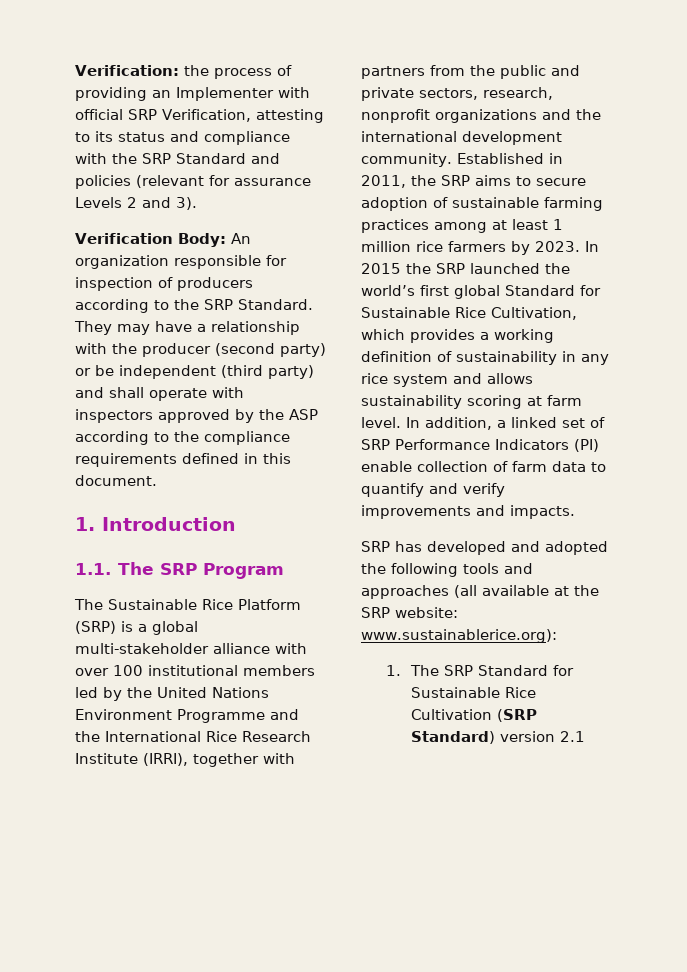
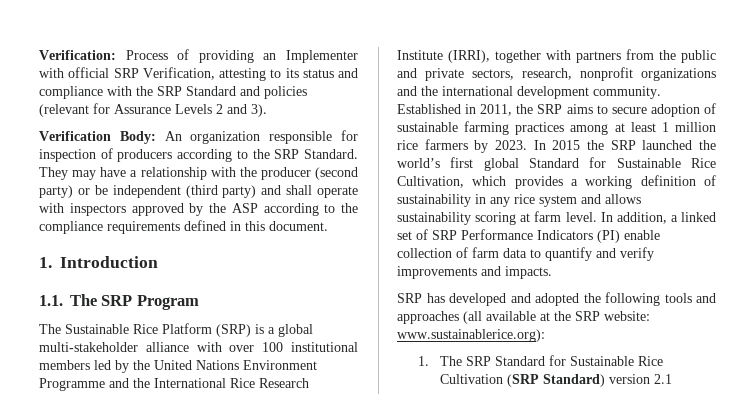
- Verification: the process of providing an Implementer with official SRP Verification, attesting to its status and compliance with the SRP Standard and policies (relevant for assurance Levels 2 and 3).
+ Verification: Process of providing an Implementer with official SRP Verification, attesting to its status and compliance with the SRP Standard and policies (relevant for Assurance Levels 2 and 3).

